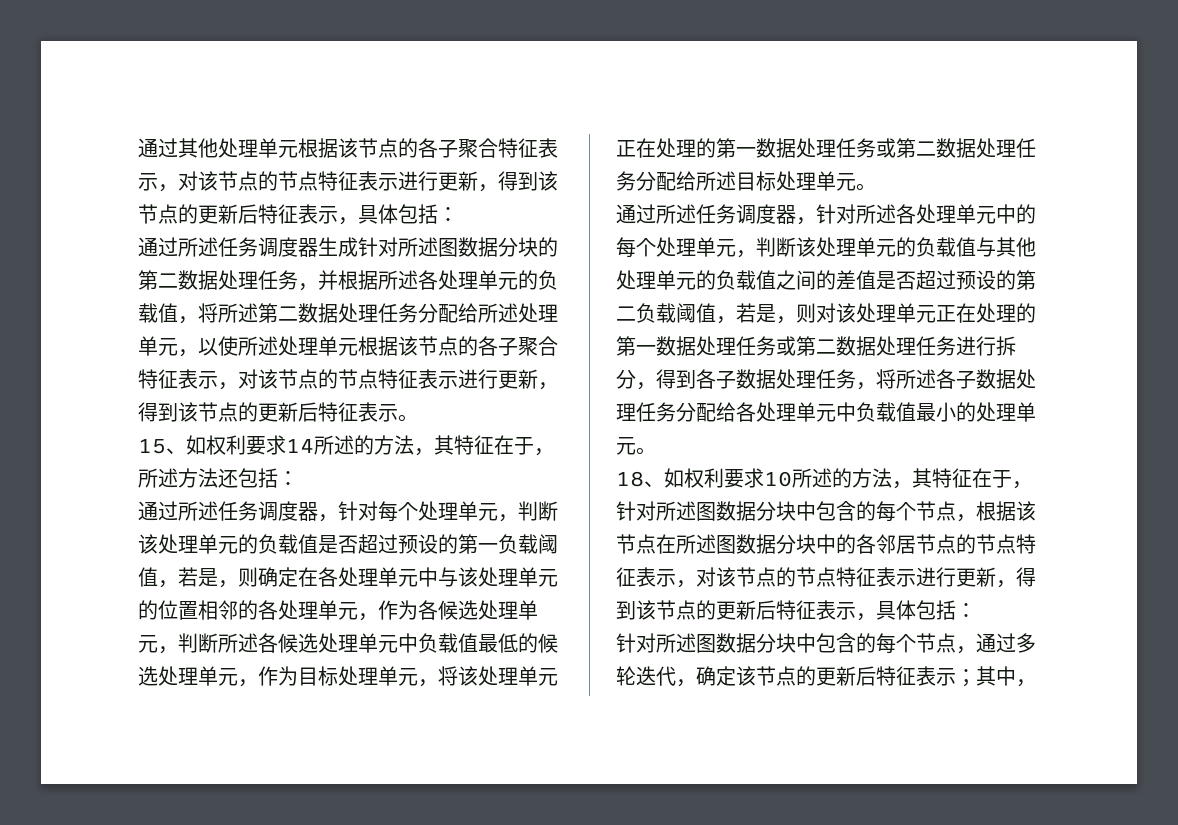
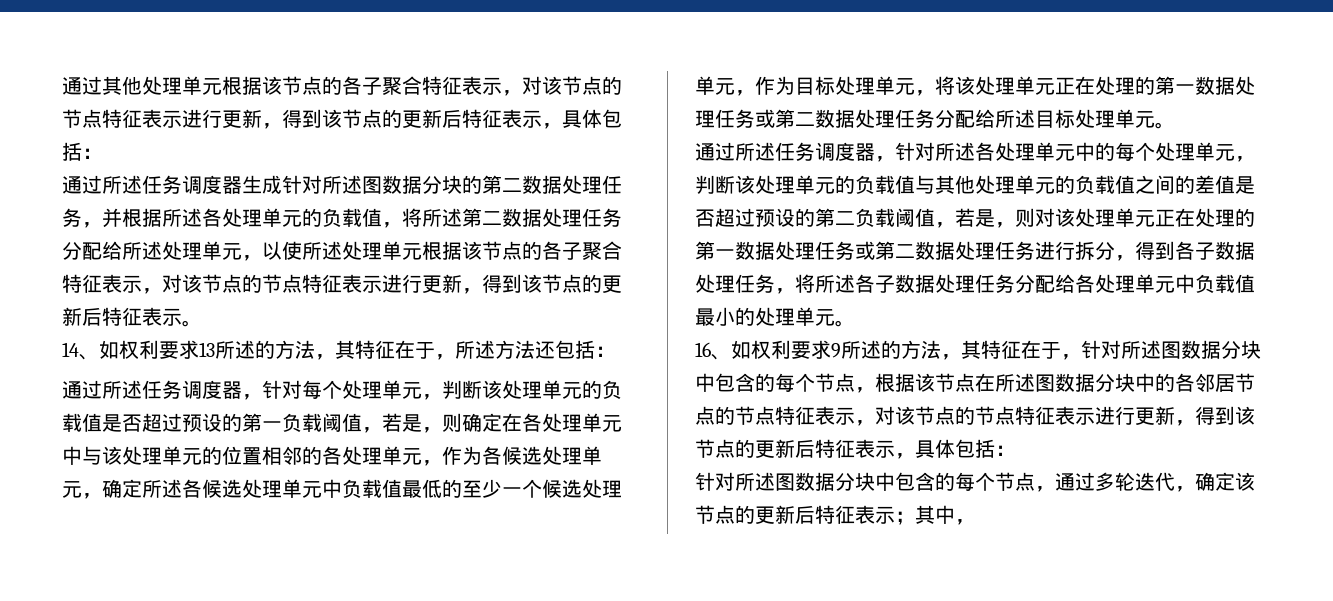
- 15、如权利要求14所述的方法，其特征在于，所述方法还包括：
+ 14、如权利要求13所述的方法，其特征在于，所述方法还包括：
- 通过所述任务调度器，针对每个处理单元，判断该处理单元的负载值是否超过预设的第一负载阈值，若是，则确定在各处理单元中与该处理单元的位置相邻的各处理单元，作为各候选处理单元，判断所述各候选处理单元中负载值最低的候选处理单元，作为目标处理单元，将该处理单元正在处理的第一数据处理任务或第二数据处理任务分配给所述目标处理单元。
+ 通过所述任务调度器，针对每个处理单元，判断该处理单元的负载值是否超过预设的第一负载阈值，若是，则确定在各处理单元中与该处理单元的位置相邻的各处理单元，作为各候选处理单元，确定所述各候选处理单元中负载值最低的至少一个候选处理单元，作为目标处理单元，将该处理单元正在处理的第一数据处理任务或第二数据处理任务分配给所述目标处理单元。
- 18、如权利要求10所述的方法，其特征在于，针对所述图数据分块中包含的每个节点，根据该节点在所述图数据分块中的各邻居节点的节点特征表示，对该节点的节点特征表示进行更新，得到该节点的更新后特征表示，具体包括：
+ 16、如权利要求9所述的方法，其特征在于，针对所述图数据分块中包含的每个节点，根据该节点在所述图数据分块中的各邻居节点的节点特征表示，对该节点的节点特征表示进行更新，得到该节点的更新后特征表示，具体包括：

